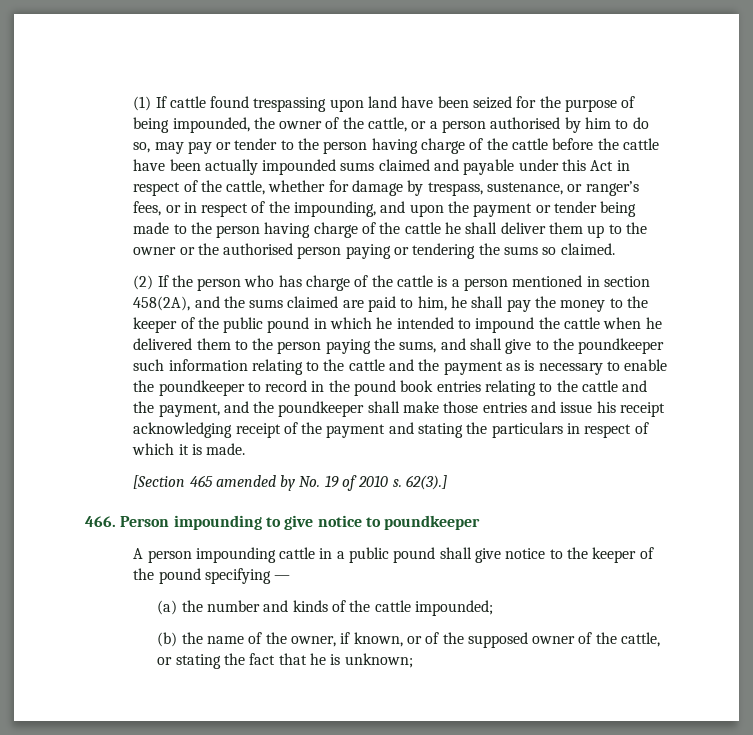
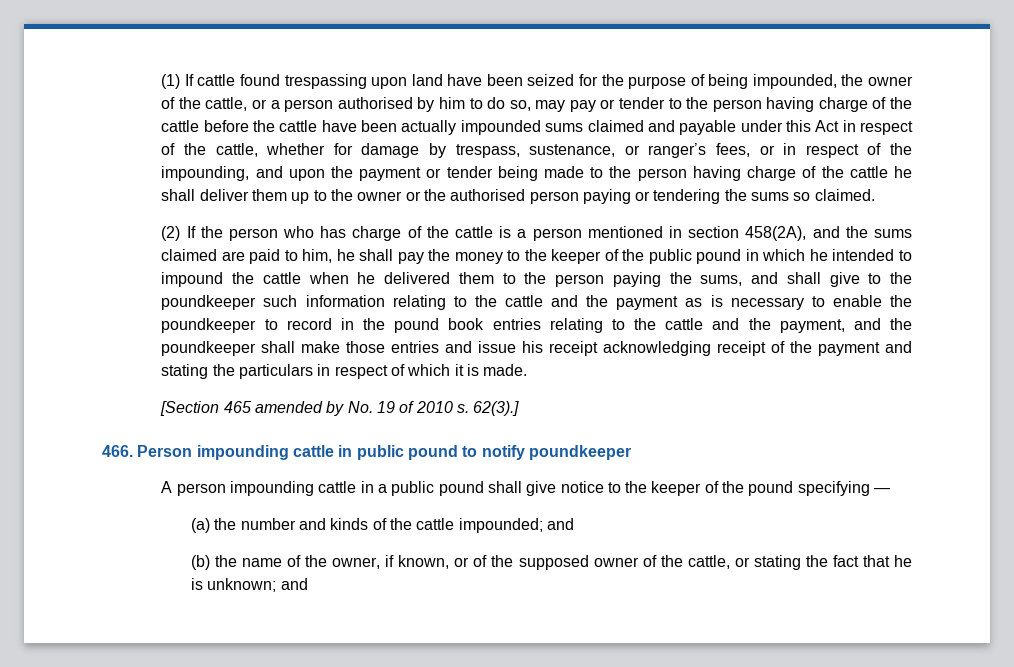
- 466. Person impounding to give notice to poundkeeper
+ 466. Person impounding cattle in public pound to notify poundkeeper
- (a) the number and kinds of the cattle impounded;
+ (a) the number and kinds of the cattle impounded; and
- (b) the name of the owner, if known, or of the supposed owner of the cattle, or stating the fact that he is unknown;
+ (b) the name of the owner, if known, or of the supposed owner of the cattle, or stating the fact that he is unknown; and

